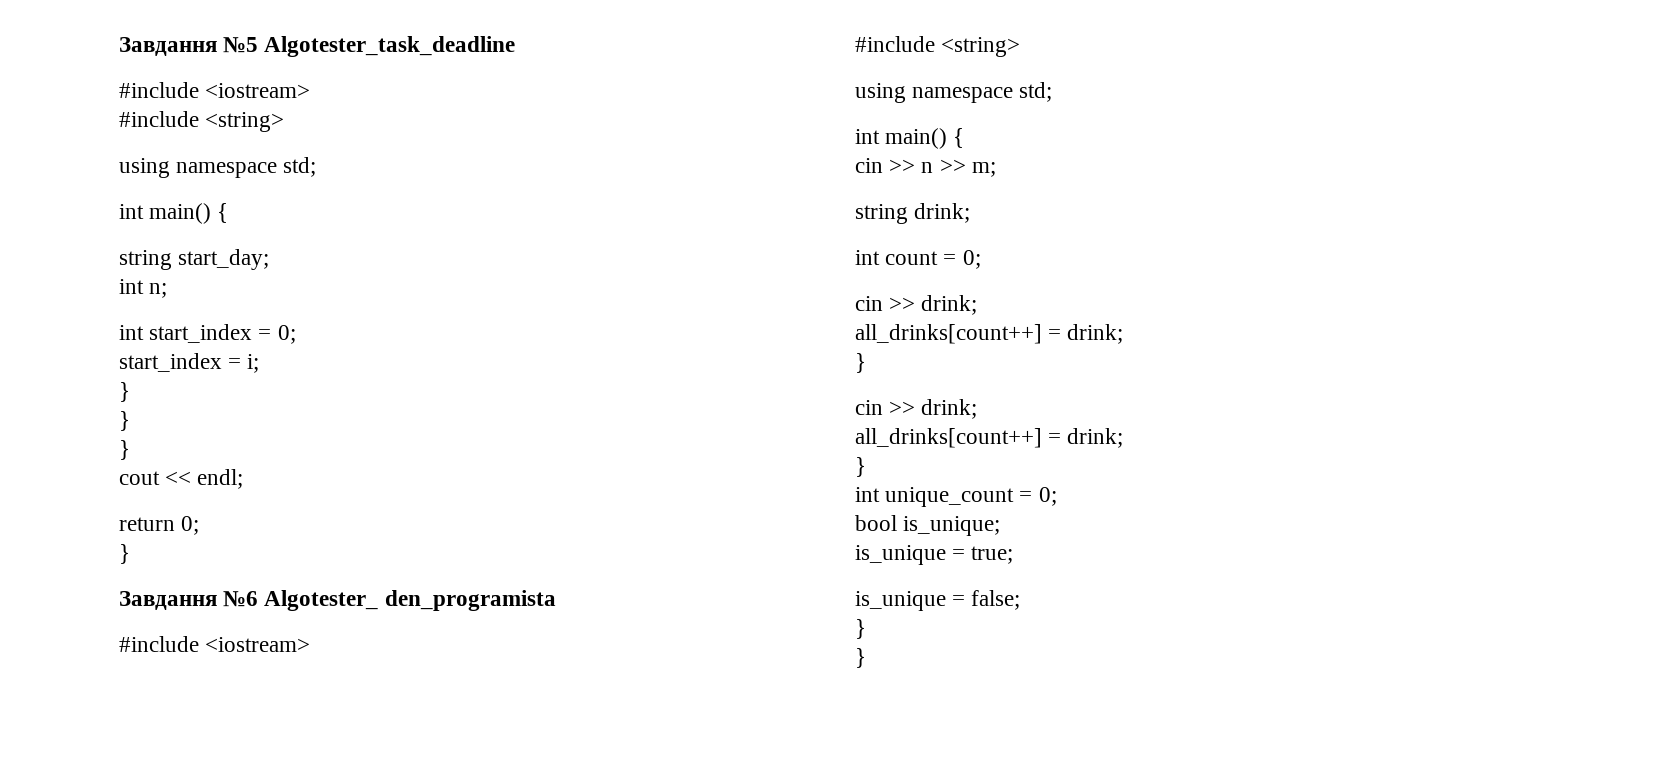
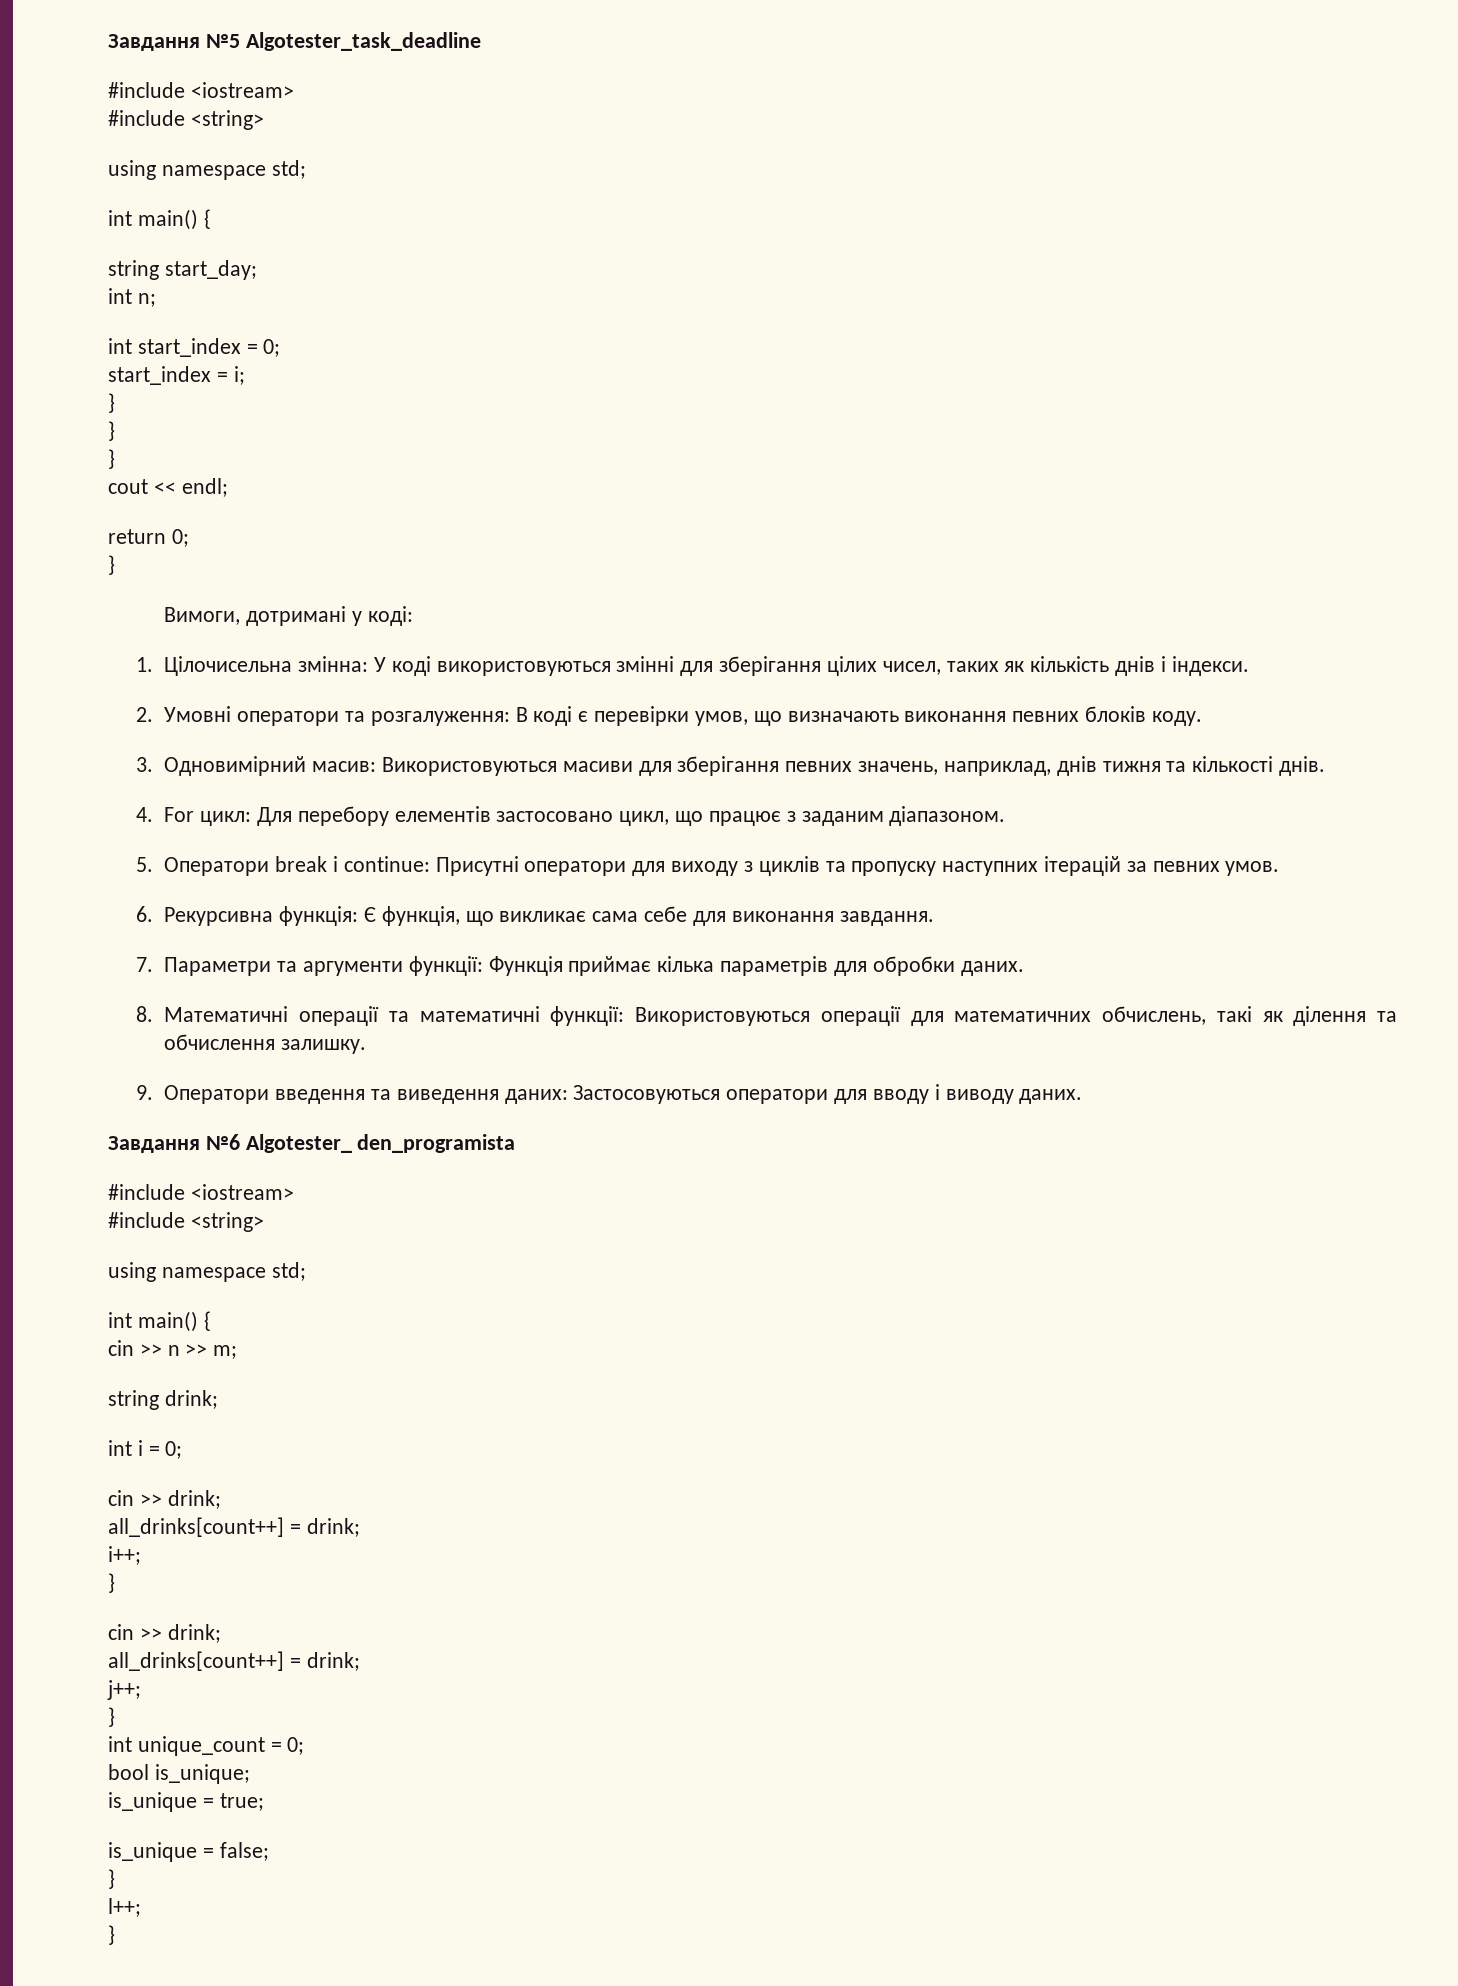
+ Вимоги, дотримані у коді:
+ 1. Цілочисельна змінна: У коді використовуються змінні для зберігання цілих чисел, таких як кількість днів і індекси.
+ 2. Умовні оператори та розгалуження: В коді є перевірки умов, що визначають виконання певних блоків коду.
+ 3. Одновимірний масив: Використовуються масиви для зберігання певних значень, наприклад, днів тижня та кількості днів.
+ 4. For цикл: Для перебору елементів застосовано цикл, що працює з заданим діапазоном.
+ 5. Оператори break і continue: Присутні оператори для виходу з циклів та пропуску наступних ітерацій за певних умов.
+ 6. Рекурсивна функція: Є функція, що викликає сама себе для виконання завдання.
+ 7. Параметри та аргументи функції: Функція приймає кілька параметрів для обробки даних.
+ 8. Математичні операції та математичні функції: Використовуються операції для математичних обчислень, такі як ділення та обчислення залишку.
+ 9. Оператори введення та виведення даних: Застосовуються оператори для вводу і виводу даних.
- int count = 0;
+ int i = 0;
+ i++;
+ j++;
+ l++;

